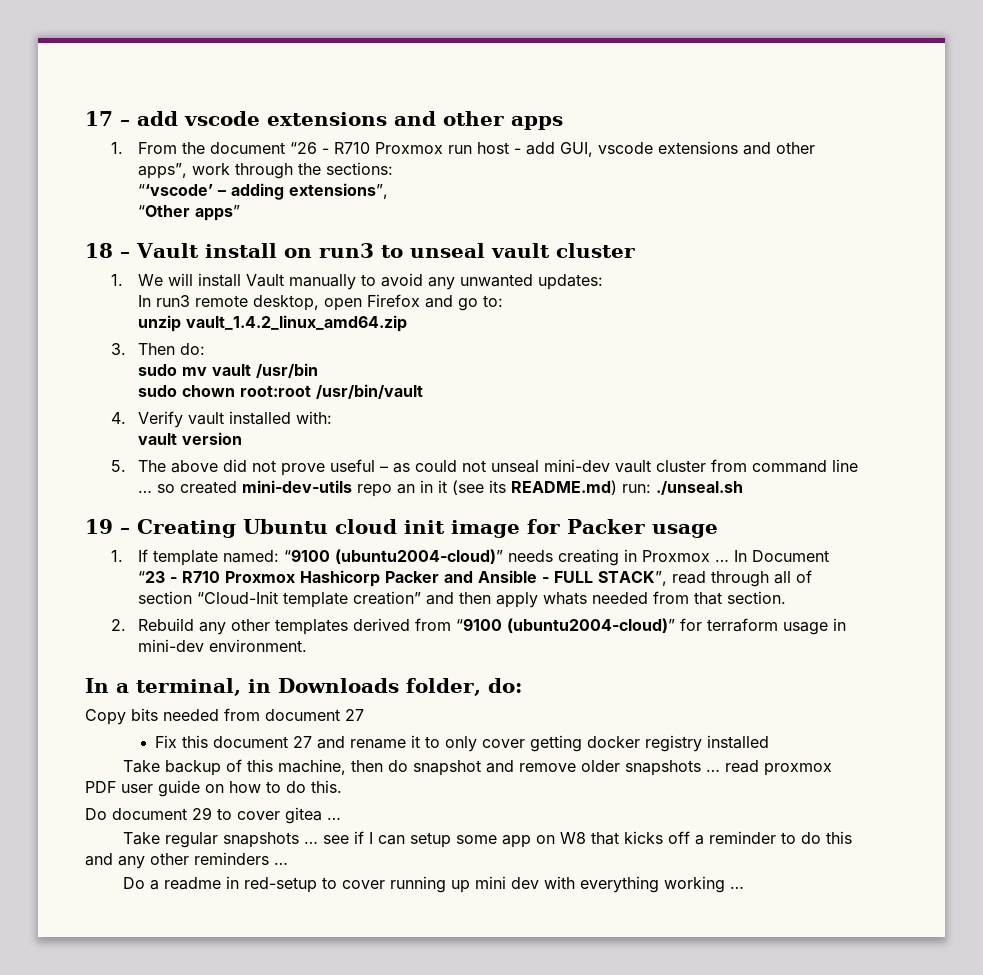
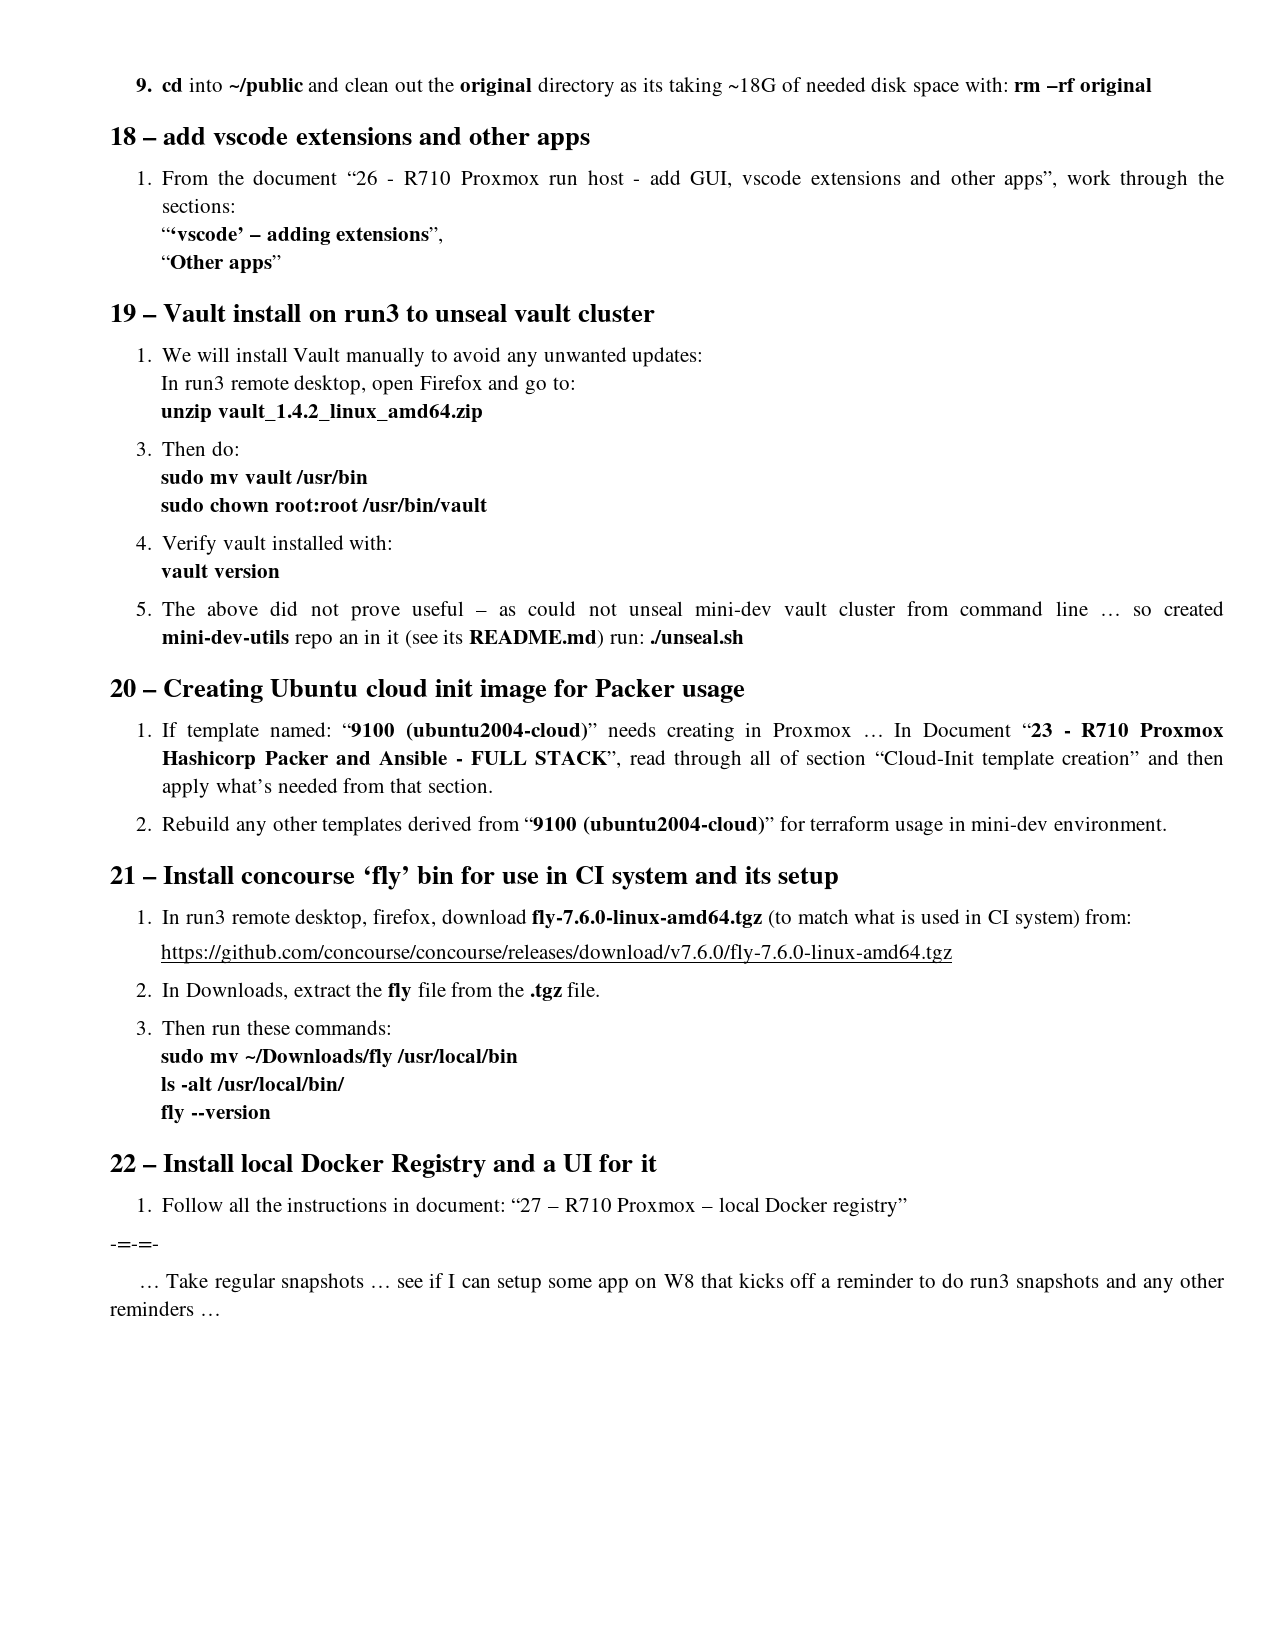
- 17 – add vscode extensions and other apps
+ 9. cd into ~/public and clean out the original directory as its taking ~18G of needed disk space with: rm –rf original
+ 18 – add vscode extensions and other apps
- 18 – Vault install on run3 to unseal vault cluster
+ 19 – Vault install on run3 to unseal vault cluster
- 19 – Creating Ubuntu cloud init image for Packer usage
+ 20 – Creating Ubuntu cloud init image for Packer usage
- In Document “23 - R710 Proxmox Hashicorp Packer and Ansible - FULL STACK”, read through all of section “Cloud-Init template creation” and then apply whats needed from that section.
+ In Document “23 - R710 Proxmox Hashicorp Packer and Ansible - FULL STACK”, read through all of section “Cloud-Init template creation” and then apply what’s needed from that section.
- In a terminal, in Downloads folder, do:
- Copy bits needed from document 27
- Fix this document 27 and rename it to only cover getting docker registry installed
- Take backup of this machine, then do snapshot and remove older snapshots … read proxmox PDF user guide on how to do this.
- Do document 29 to cover gitea …
- Take regular snapshots … see if I can setup some app on W8 that kicks off a reminder to do this and any other reminders …
+ 21 – Install concourse ‘fly’ bin for use in CI system and its setup
+ 1. In run3 remote desktop, firefox, download fly-7.6.0-linux-amd64.tgz (to match what is used in CI system) from:
+ https://github.com/concourse/concourse/releases/download/v7.6.0/fly-7.6.0-linux-amd64.tgz
+ 2. In Downloads, extract the fly file from the .tgz file.
+ 3. Then run these commands:
+ sudo mv ~/Downloads/fly /usr/local/bin
+ ls -alt /usr/local/bin/
+ fly --version
+ 22 – Install local Docker Registry and a UI for it
+ 1. Follow all the instructions in document: “27 – R710 Proxmox – local Docker registry”
+ -=-=-
+ … Take regular snapshots … see if I can setup some app on W8 that kicks off a reminder to do run3 snapshots and any other reminders …
- Do a readme in red-setup to cover running up mini dev with everything working …

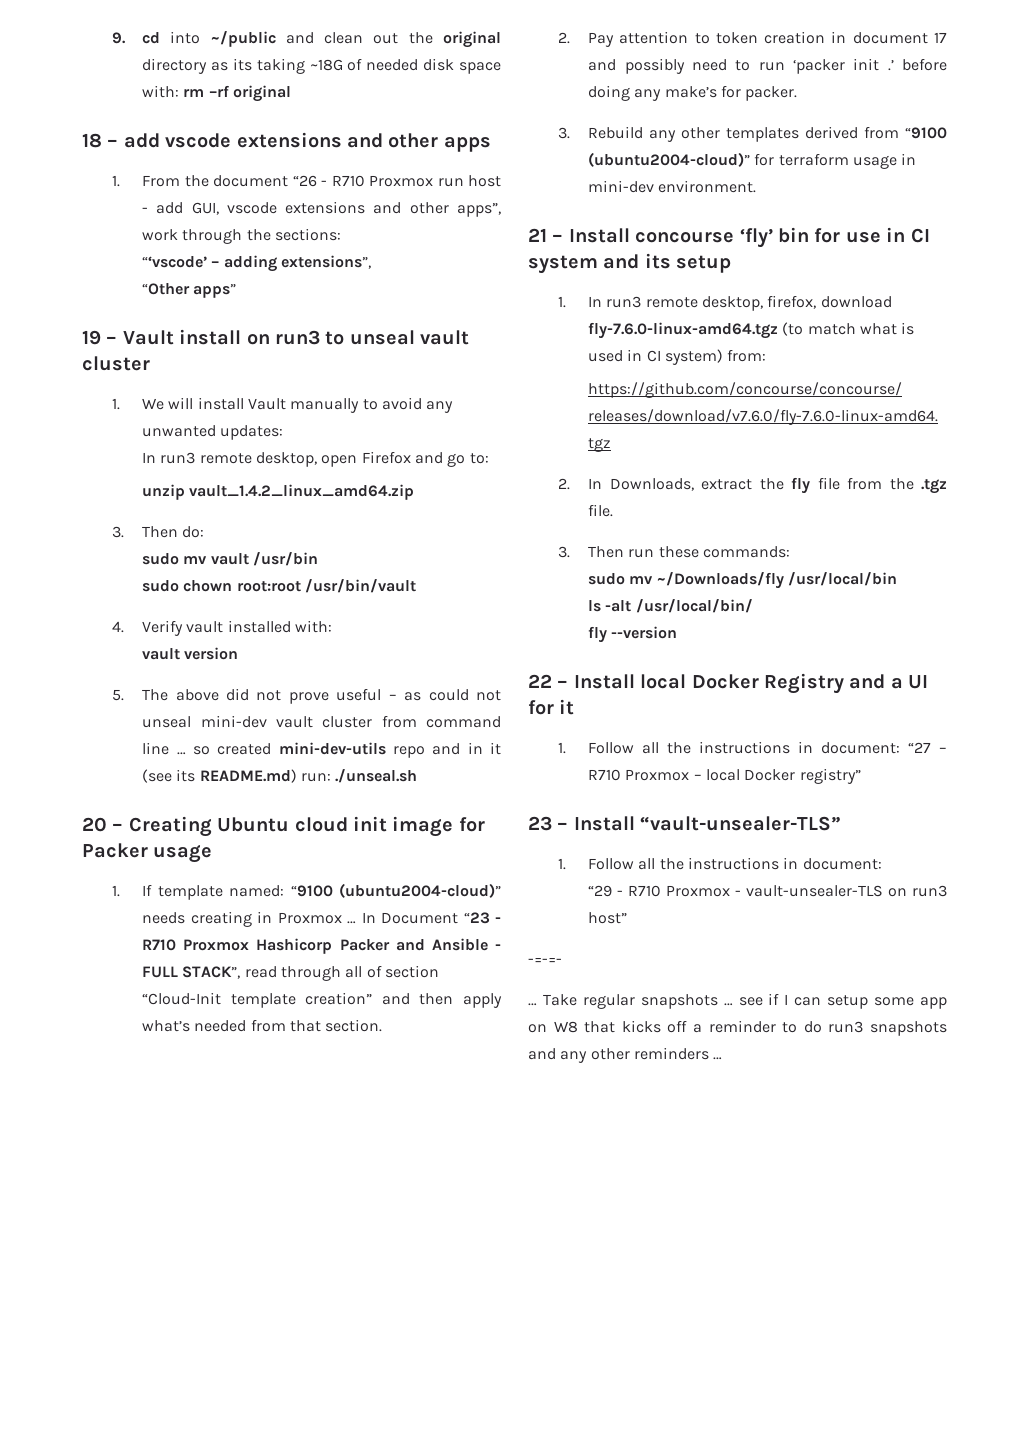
- 5. The above did not prove useful – as could not unseal mini-dev vault cluster from command line … so created mini-dev-utils repo an in it (see its README.md) run: ./unseal.sh
+ 5. The above did not prove useful – as could not unseal mini-dev vault cluster from command line … so created mini-dev-utils repo and in it (see its README.md) run: ./unseal.sh
- 2. Rebuild any other templates derived from “9100 (ubuntu2004-cloud)” for terraform usage in mini-dev environment.
+ 2. Pay attention to token creation in document 17 and possibly need to run ‘packer init .’ before doing any make’s for packer.
+ 3. Rebuild any other templates derived from “9100 (ubuntu2004-cloud)” for terraform usage in mini-dev environment.
+ 23 – Install “vault-unsealer-TLS”
+ 1. Follow all the instructions in document:
+ “29 - R710 Proxmox - vault-unsealer-TLS on run3 host”

